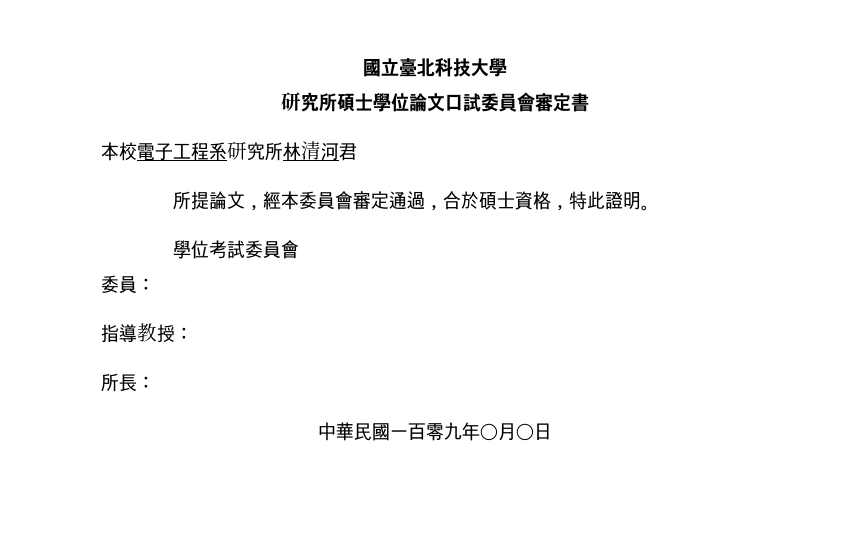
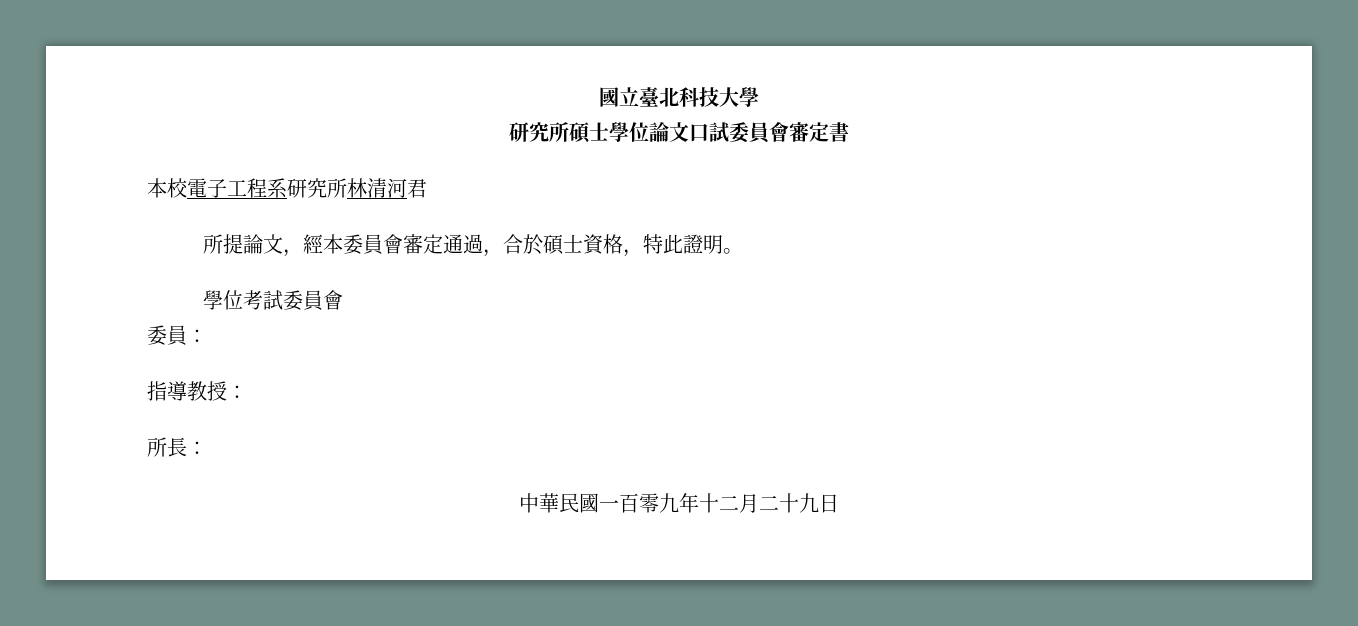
- 中華民國一百零九年○月○日
+ 中華民國一百零九年十二月二十九日

